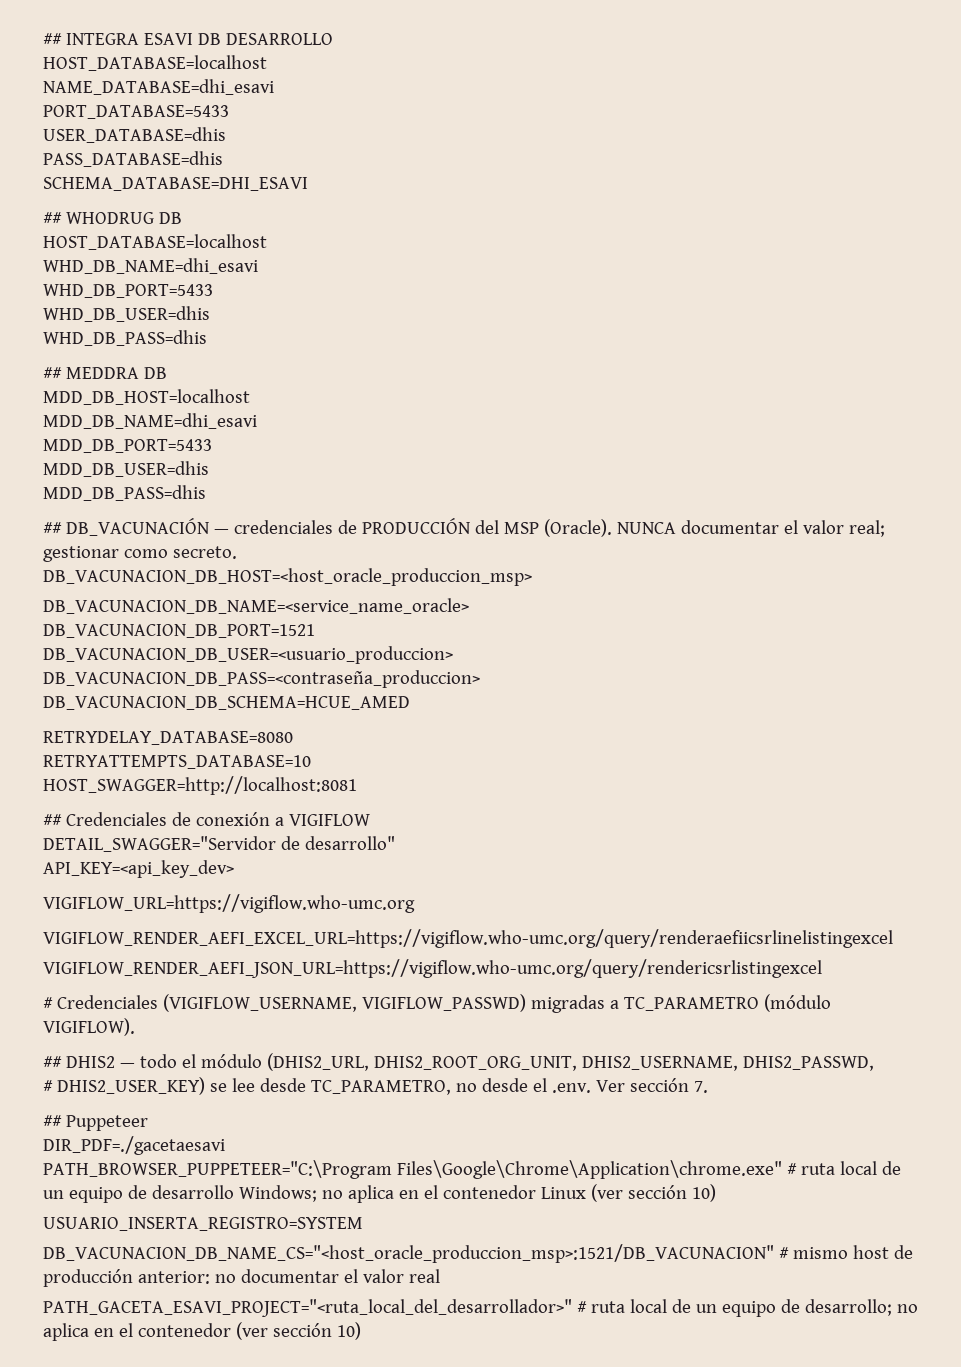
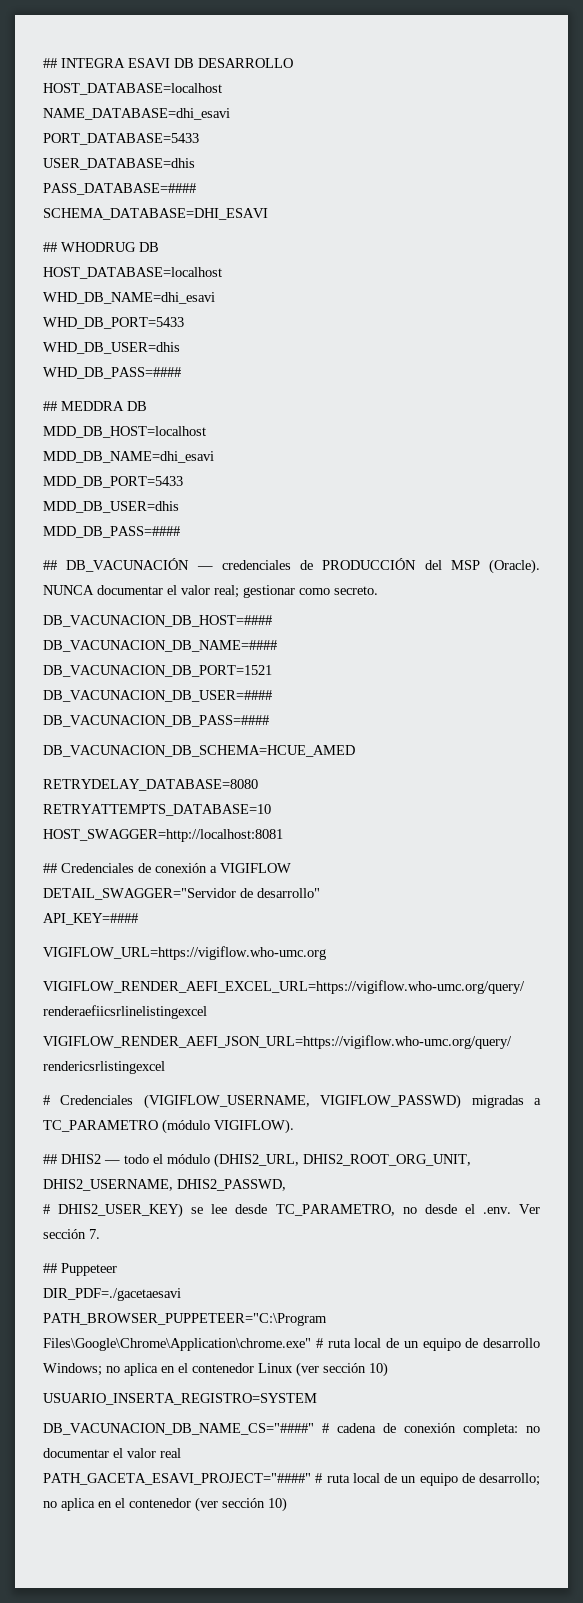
- PASS_DATABASE=dhis
+ PASS_DATABASE=####
- WHD_DB_PASS=dhis
+ WHD_DB_PASS=####
- MDD_DB_PASS=dhis
+ MDD_DB_PASS=####
- DB_VACUNACION_DB_HOST=<host_oracle_produccion_msp>
- DB_VACUNACION_DB_NAME=<service_name_oracle>
+ DB_VACUNACION_DB_HOST=####
+ DB_VACUNACION_DB_NAME=####
- DB_VACUNACION_DB_USER=<usuario_produccion>
- DB_VACUNACION_DB_PASS=<contraseña_produccion>
+ DB_VACUNACION_DB_USER=####
+ DB_VACUNACION_DB_PASS=####
- API_KEY=<api_key_dev>
+ API_KEY=####
- DB_VACUNACION_DB_NAME_CS="<host_oracle_produccion_msp>:1521/DB_VACUNACION" # mismo host de producción anterior: no documentar el valor real
+ DB_VACUNACION_DB_NAME_CS="####" # cadena de conexión completa: no documentar el valor real
- PATH_GACETA_ESAVI_PROJECT="<ruta_local_del_desarrollador>" # ruta local de un equipo de desarrollo; no aplica en el contenedor (ver sección 10)
+ PATH_GACETA_ESAVI_PROJECT="####" # ruta local de un equipo de desarrollo; no aplica en el contenedor (ver sección 10)

